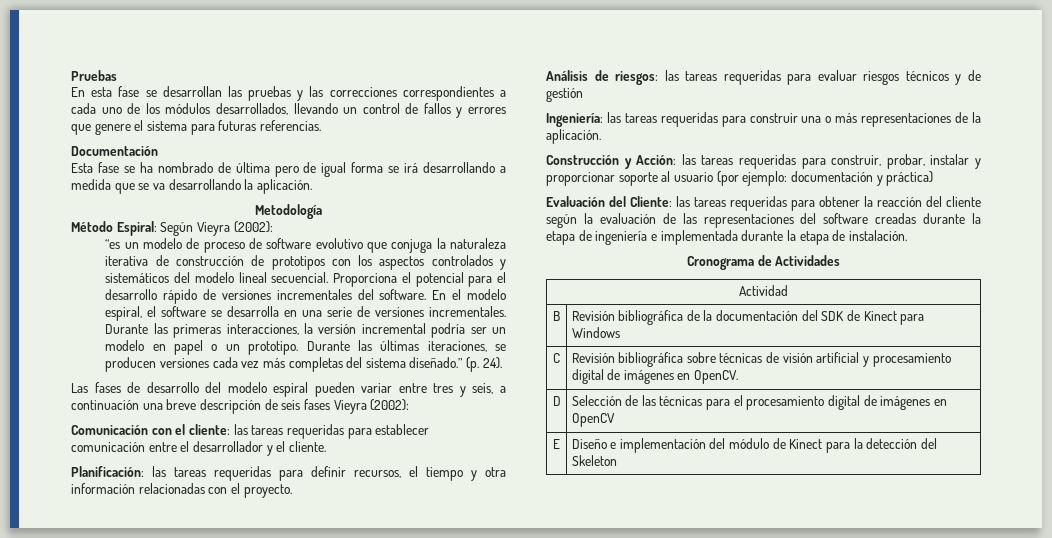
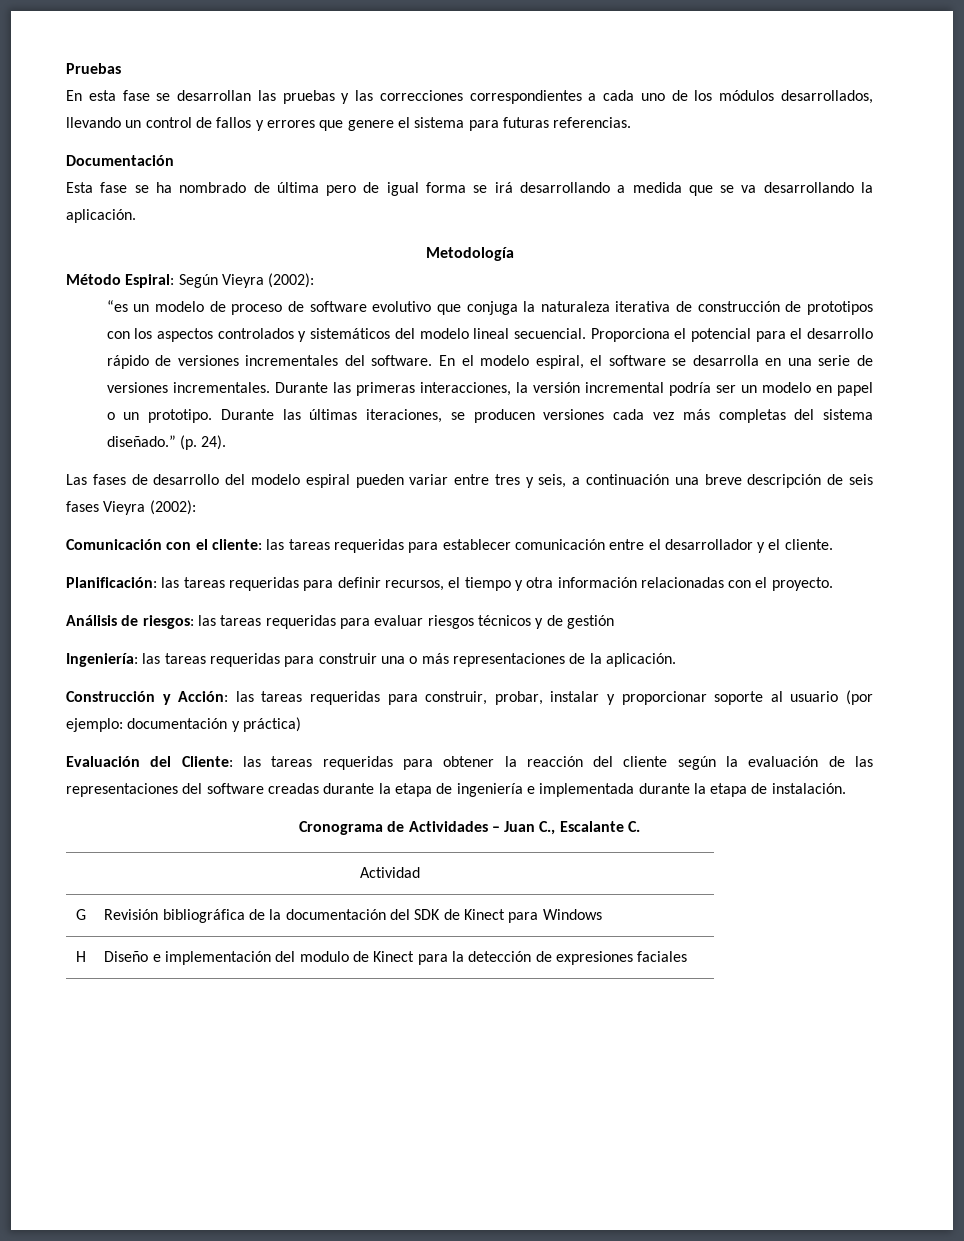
- Cronograma de Actividades
+ Cronograma de Actividades – Juan C., Escalante C.
- B | Revisión bibliográfica de la documentación del SDK de Kinect para Windows
+ G | Revisión bibliográfica de la documentación del SDK de Kinect para Windows
- C | Revisión bibliográfica sobre técnicas de visión artificial y procesamiento digital de imágenes en OpenCV.
- D | Selección de las técnicas para el procesamiento digital de imágenes en OpenCV
- E | Diseño e implementación del módulo de Kinect para la detección del Skeleton
+ H | Diseño e implementación del modulo de Kinect para la detección de expresiones faciales

